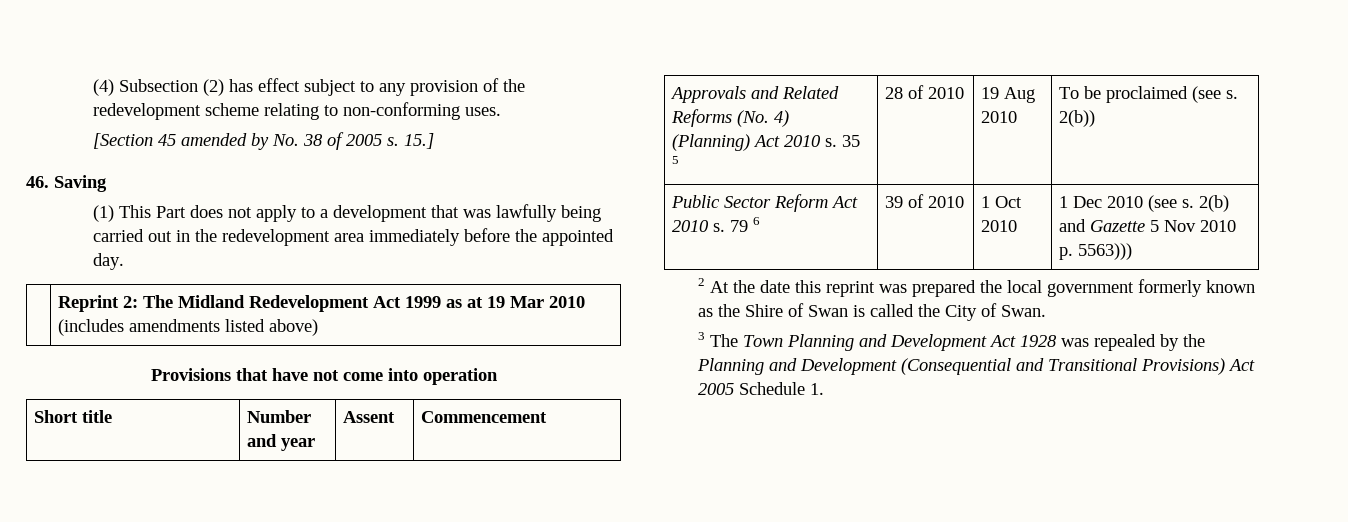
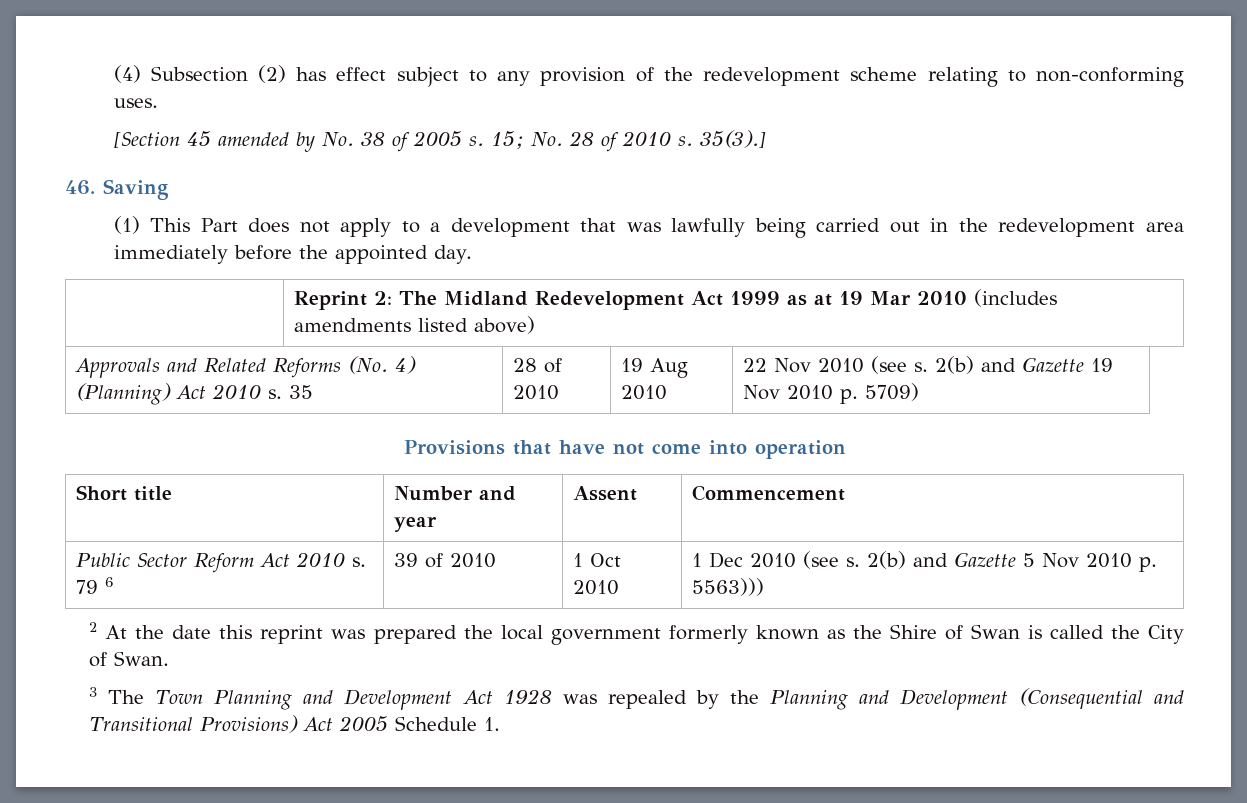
- 15.]
+ 15; No. 28 of 2010 s. 35(3).]
+ Approvals and Related Reforms (No. 4) (Planning) Act 2010 s. 35 | 28 of 2010 | 19 Aug 2010 | 22 Nov 2010 (see s. 2(b) and Gazette 19 Nov 2010 p. 5709)
- Approvals and Related Reforms (No. 4) (Planning) Act 2010 s. 35 5 | 28 of 2010 | 19 Aug 2010 | To be proclaimed (see s. 2(b))

